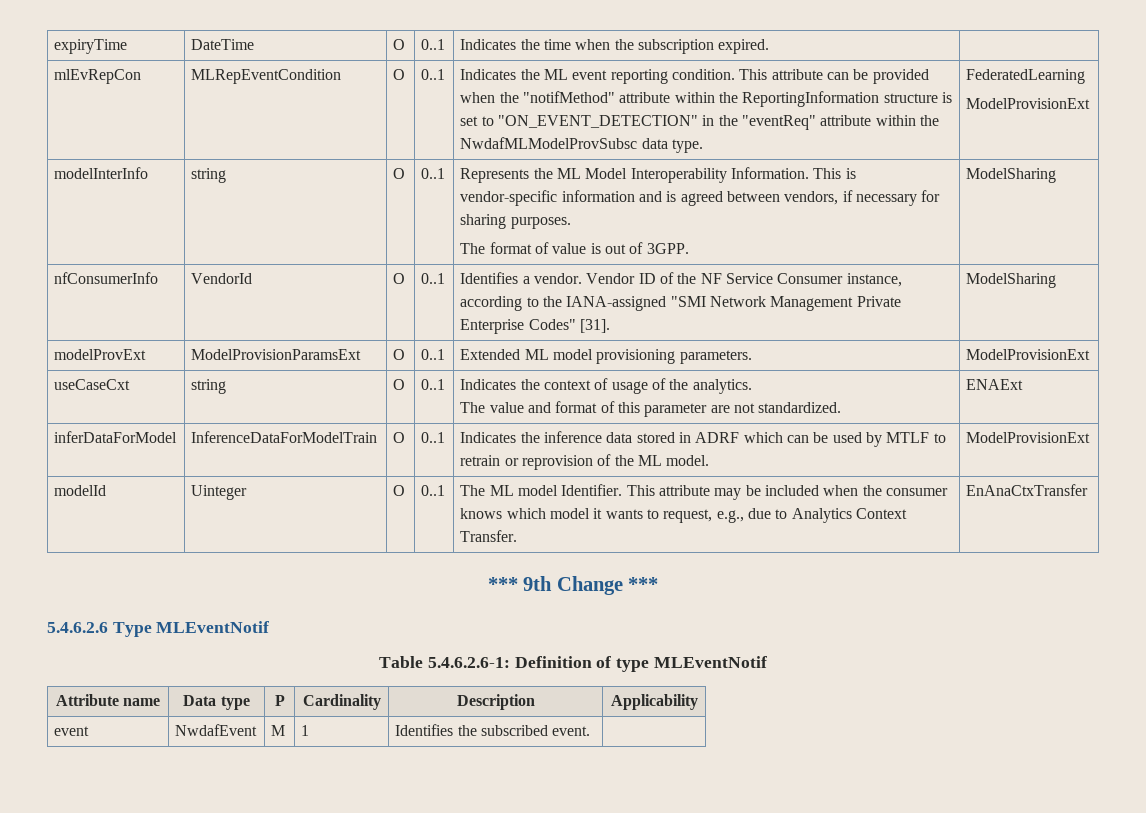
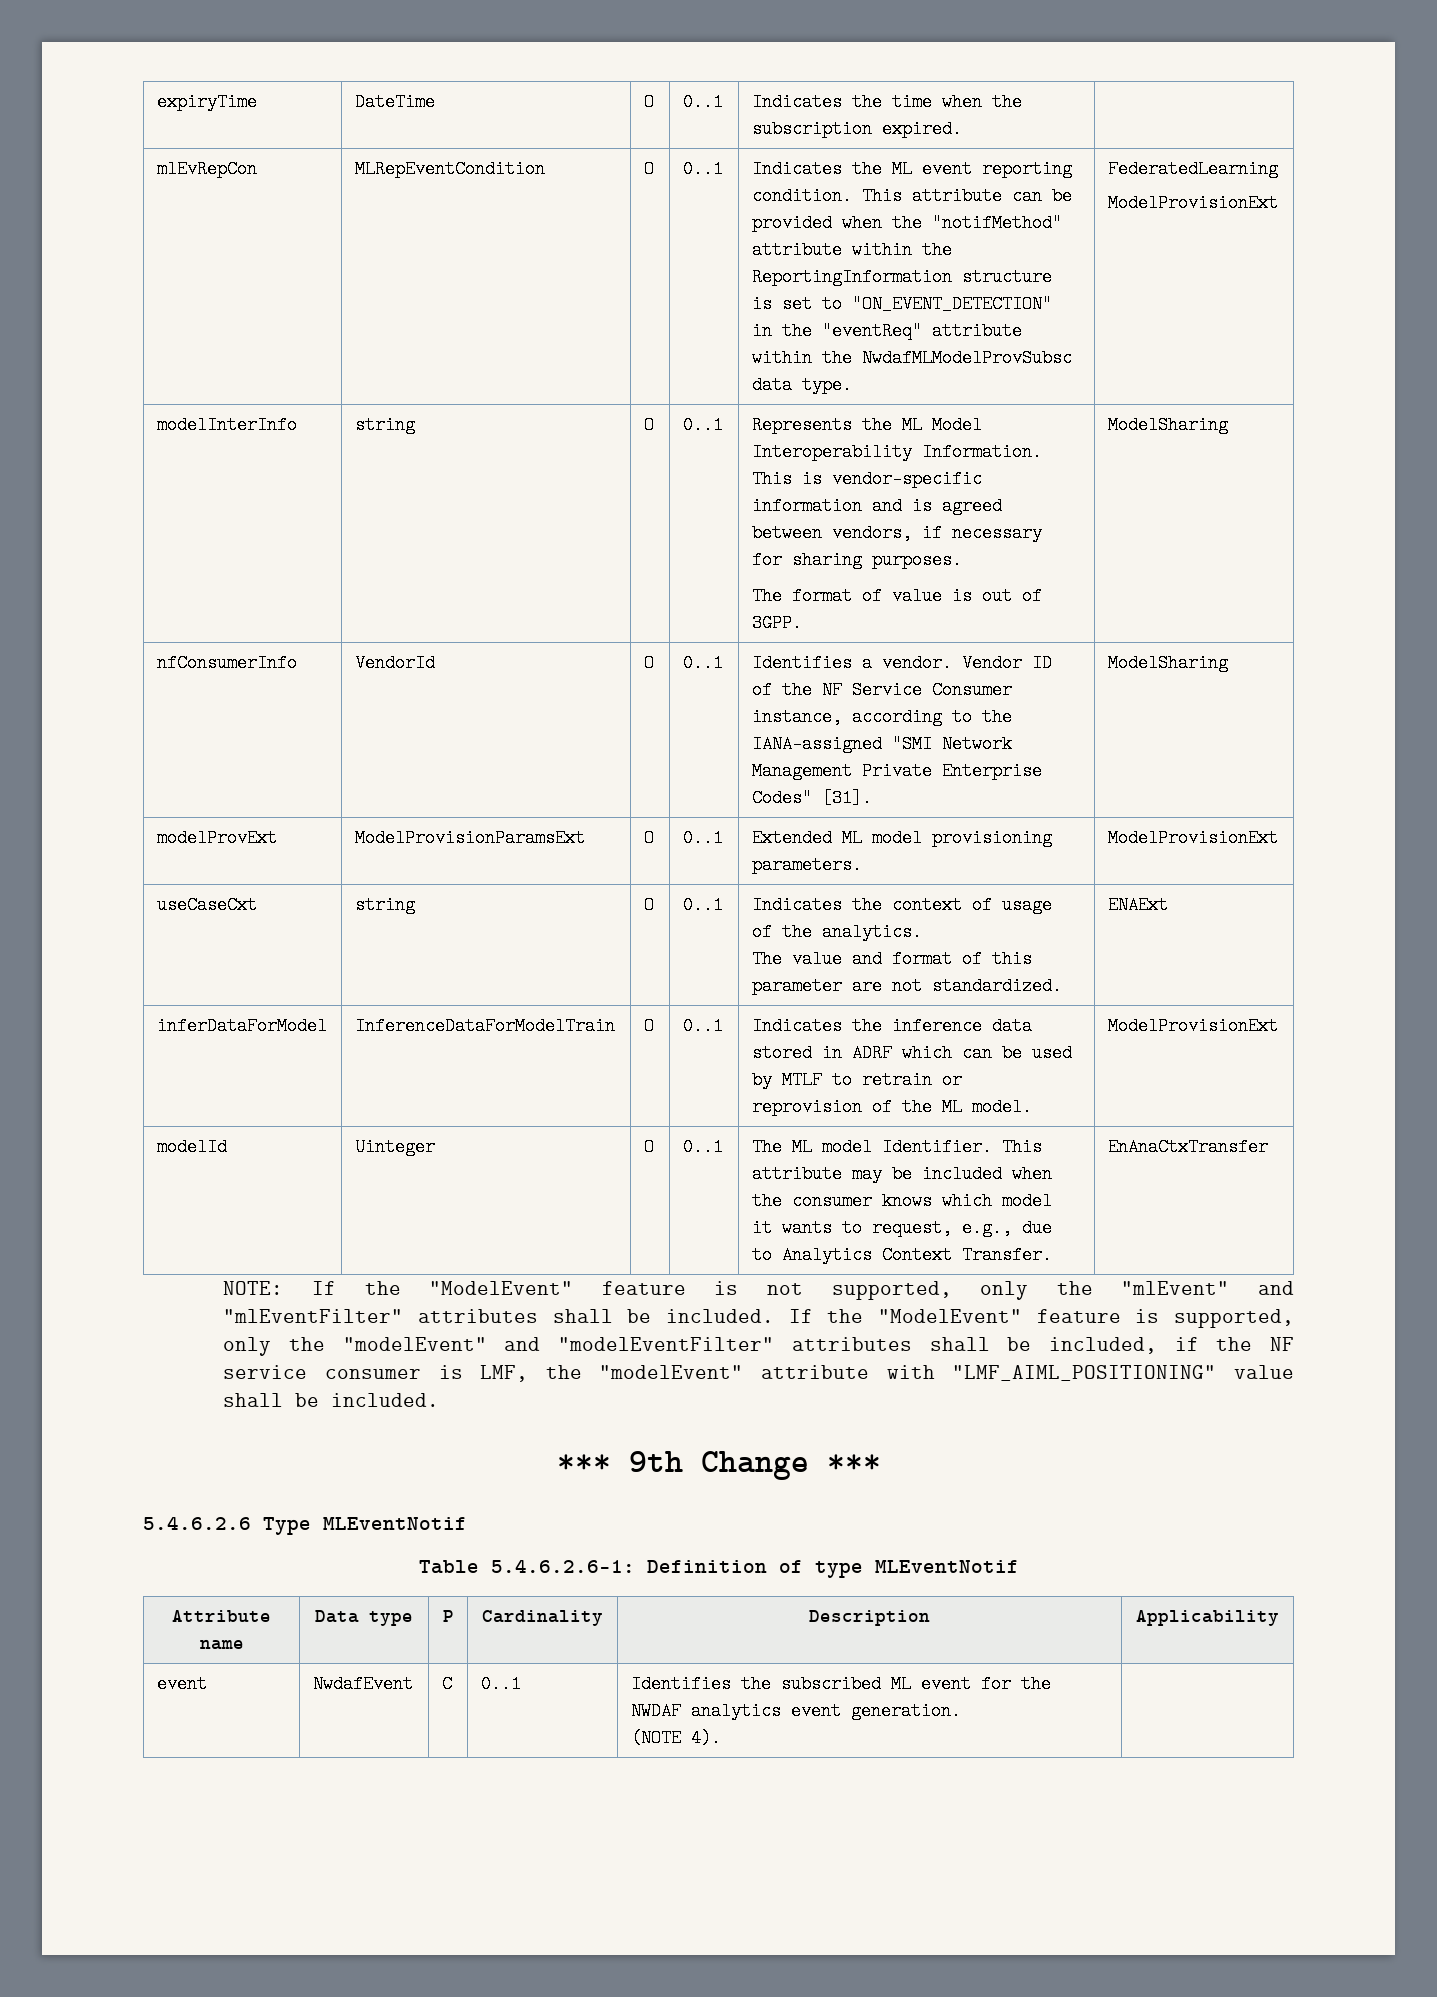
+ NOTE: If the "ModelEvent" feature is not supported, only the "mlEvent" and "mlEventFilter" attributes shall be included. If the "ModelEvent" feature is supported, only the "modelEvent" and "modelEventFilter" attributes shall be included, if the NF service consumer is LMF, the "modelEvent" attribute with "LMF_AIML_POSITIONING" value shall be included.
- event | NwdafEvent | M | 1 | Identifies the subscribed event. |
+ event | NwdafEvent | C | 0..1 | Identifies the subscribed ML event for the NWDAF analytics event generation.
+ (NOTE 4). |

